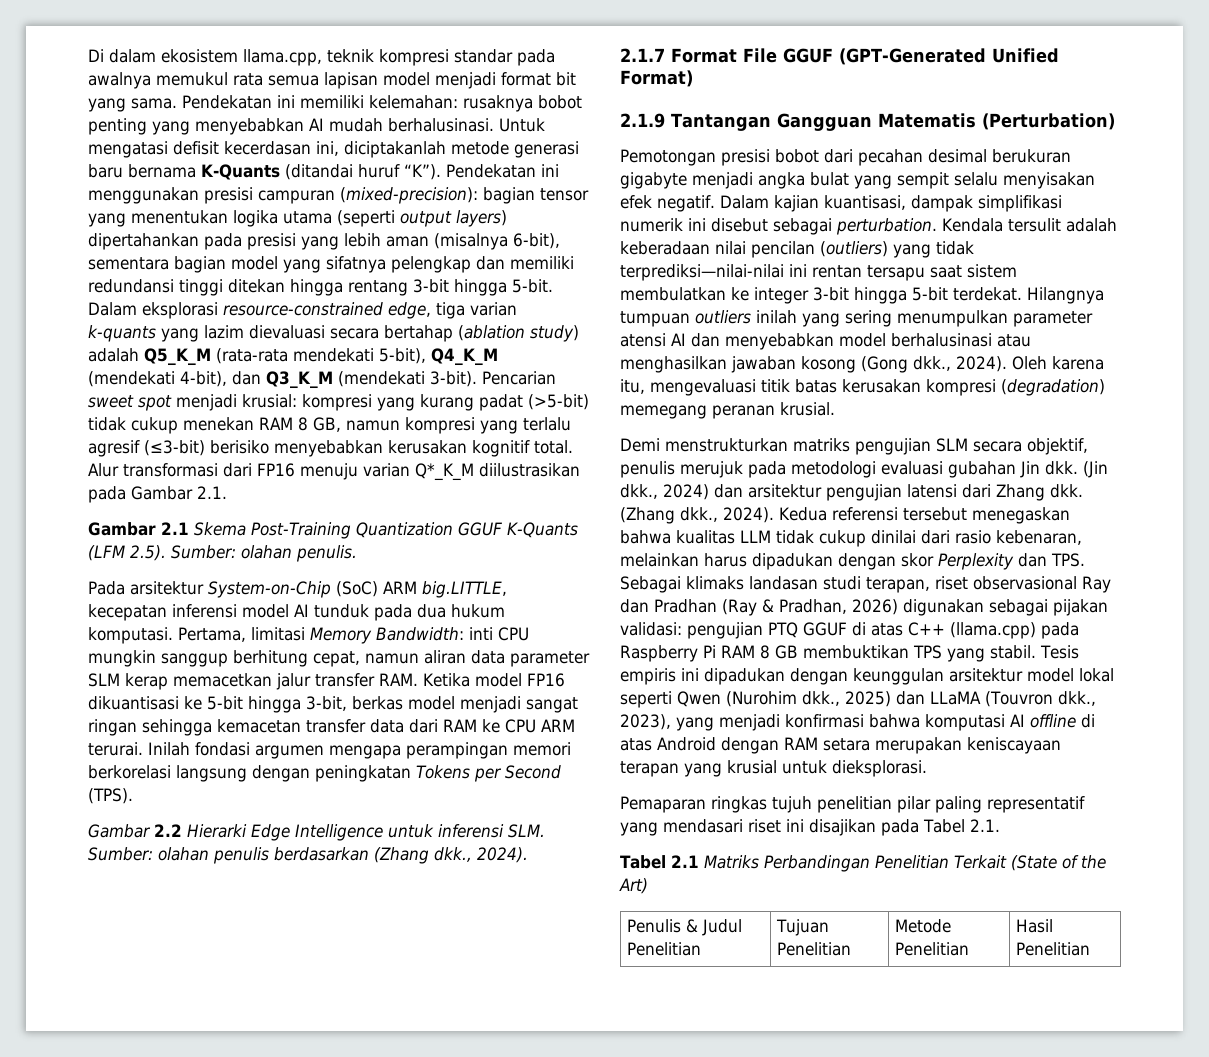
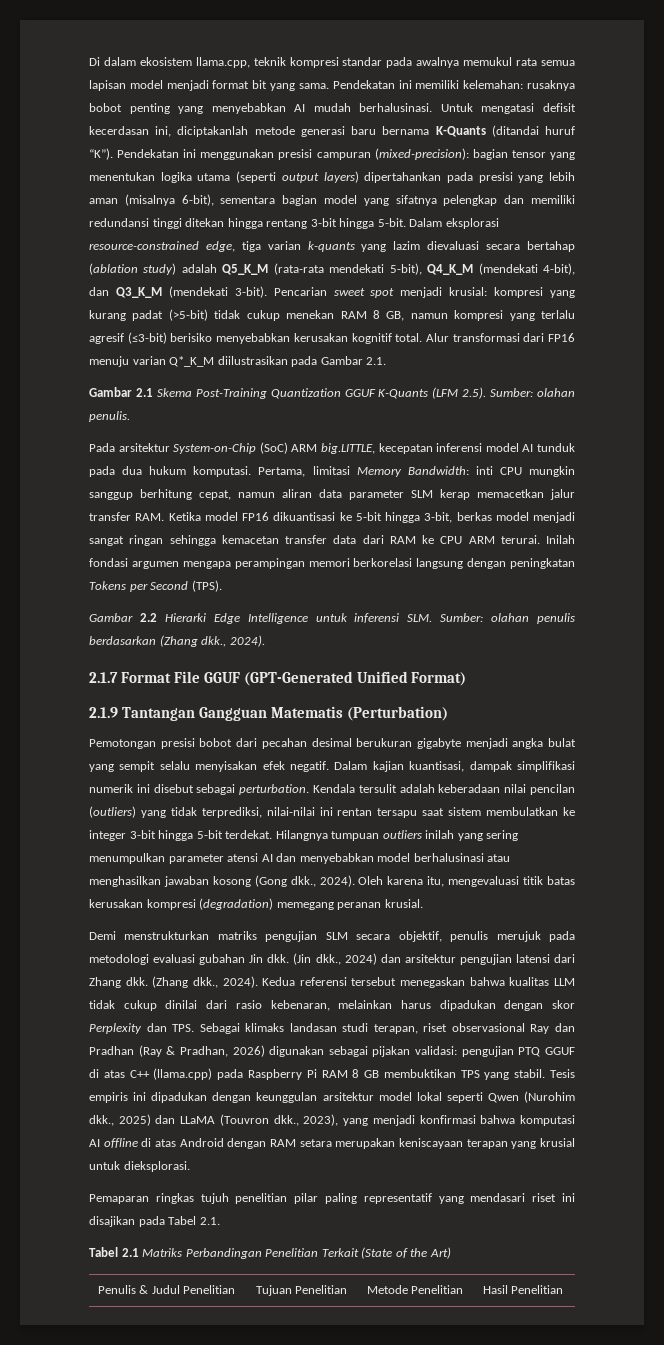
- Kendala tersulit adalah keberadaan nilai pencilan (outliers) yang tidak terprediksi—nilai-nilai ini rentan tersapu saat sistem membulatkan ke integer 3-bit hingga 5-bit terdekat.
+ Kendala tersulit adalah keberadaan nilai pencilan (outliers) yang tidak terprediksi, nilai-nilai ini rentan tersapu saat sistem membulatkan ke integer 3-bit hingga 5-bit terdekat.

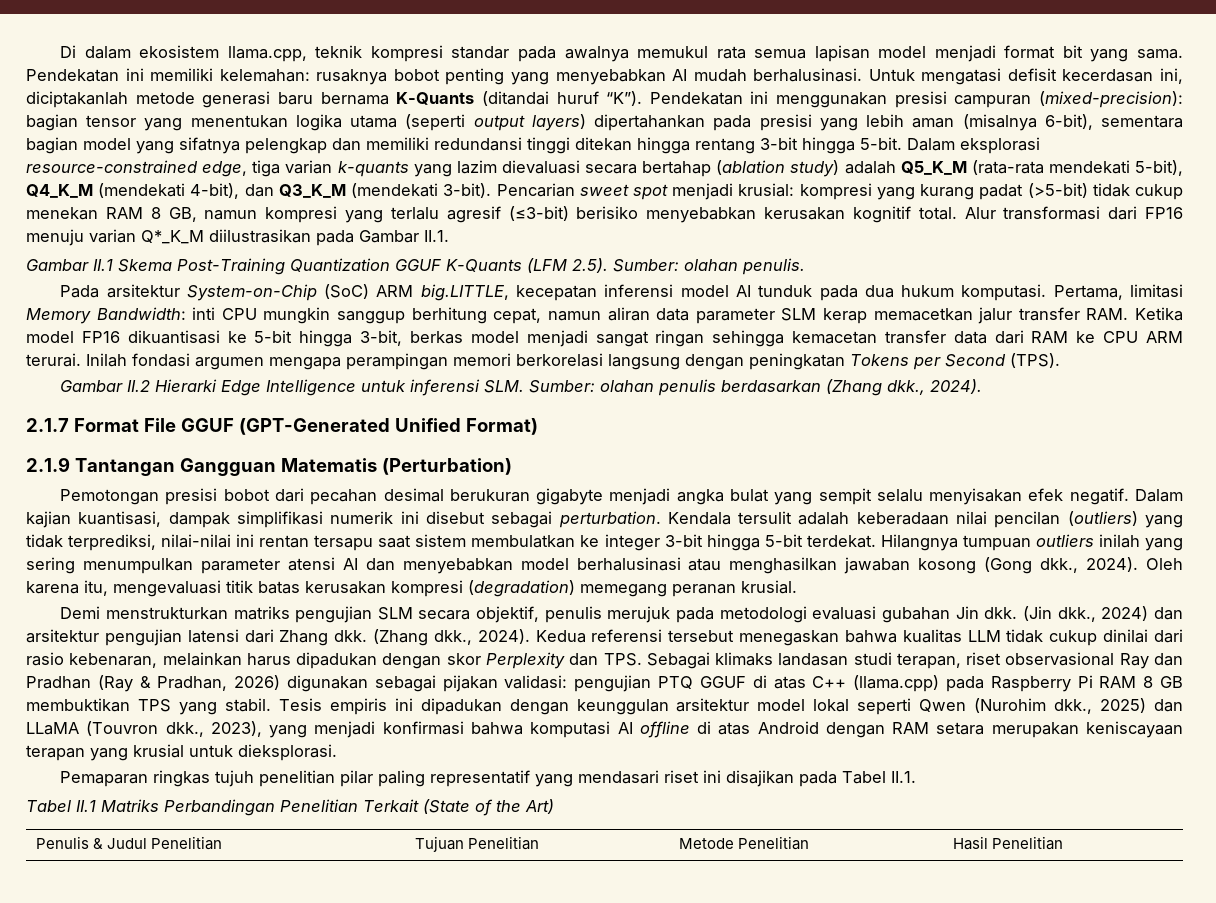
- Alur transformasi dari FP16 menuju varian Q*_K_M diilustrasikan pada Gambar 2.1.
- Gambar 2.1 Skema Post-Training Quantization GGUF K-Quants (LFM 2.5). Sumber: olahan penulis.
+ Alur transformasi dari FP16 menuju varian Q*_K_M diilustrasikan pada Gambar II.1.
+ Gambar II.1 Skema Post-Training Quantization GGUF K-Quants (LFM 2.5). Sumber: olahan penulis.
- Gambar 2.2 Hierarki Edge Intelligence untuk inferensi SLM. Sumber: olahan penulis berdasarkan (Zhang dkk., 2024).
+ Gambar II.2 Hierarki Edge Intelligence untuk inferensi SLM. Sumber: olahan penulis berdasarkan (Zhang dkk., 2024).
- Pemaparan ringkas tujuh penelitian pilar paling representatif yang mendasari riset ini disajikan pada Tabel 2.1.
- Tabel 2.1 Matriks Perbandingan Penelitian Terkait (State of the Art)
+ Pemaparan ringkas tujuh penelitian pilar paling representatif yang mendasari riset ini disajikan pada Tabel II.1.
+ Tabel II.1 Matriks Perbandingan Penelitian Terkait (State of the Art)

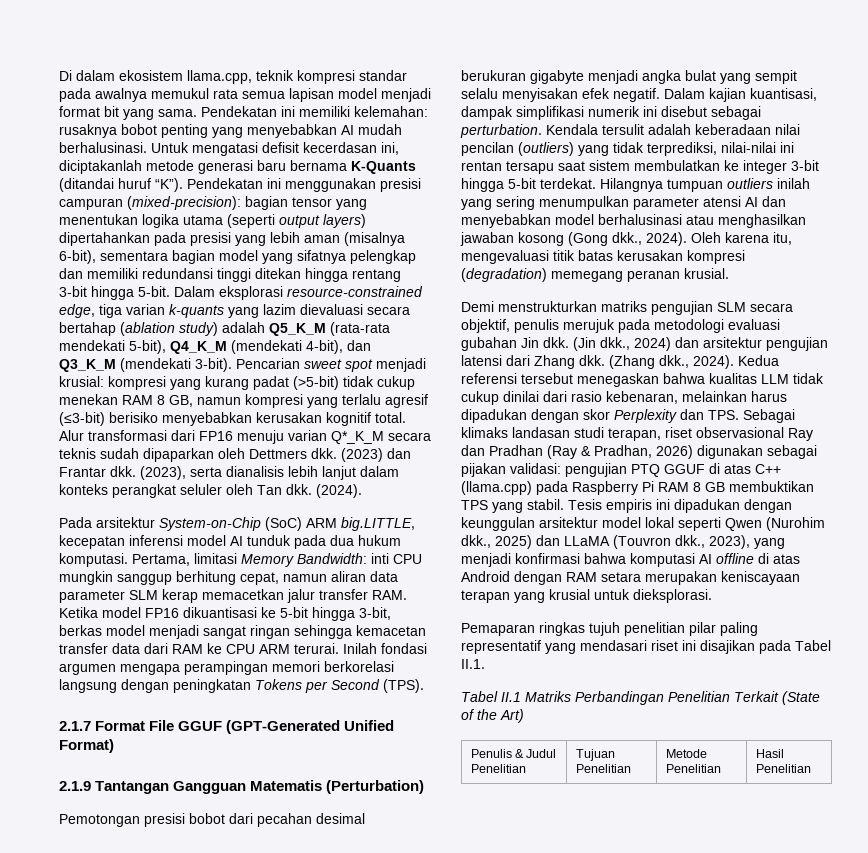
- Alur transformasi dari FP16 menuju varian Q*_K_M diilustrasikan pada Gambar II.1.
- Gambar II.1 Skema Post-Training Quantization GGUF K-Quants (LFM 2.5). Sumber: olahan penulis.
+ Alur transformasi dari FP16 menuju varian Q*_K_M secara teknis sudah dipaparkan oleh Dettmers dkk. (2023) dan Frantar dkk. (2023), serta dianalisis lebih lanjut dalam konteks perangkat seluler oleh Tan dkk. (2024).
- Gambar II.2 Hierarki Edge Intelligence untuk inferensi SLM. Sumber: olahan penulis berdasarkan (Zhang dkk., 2024).

